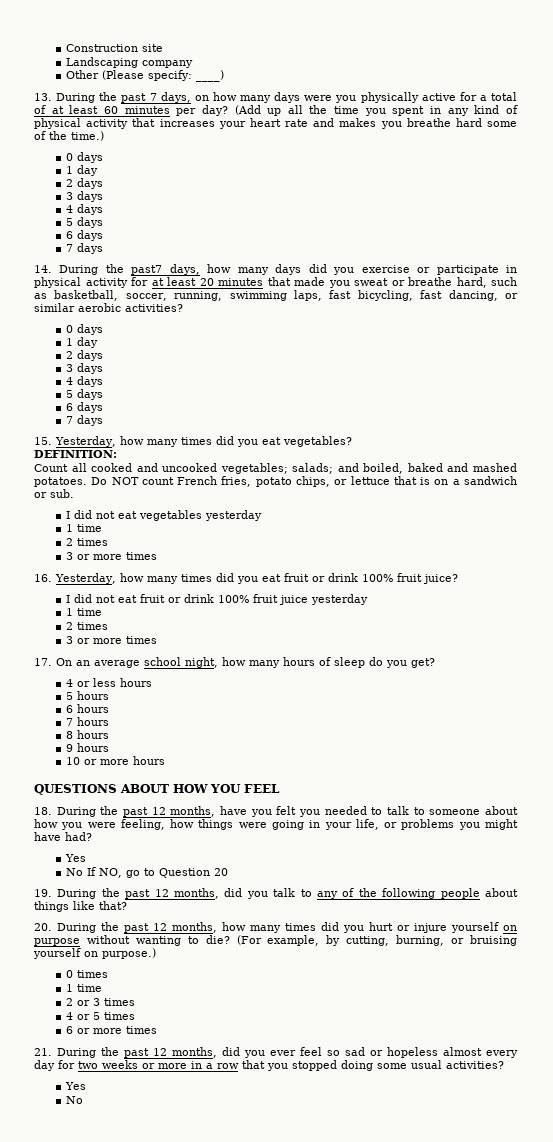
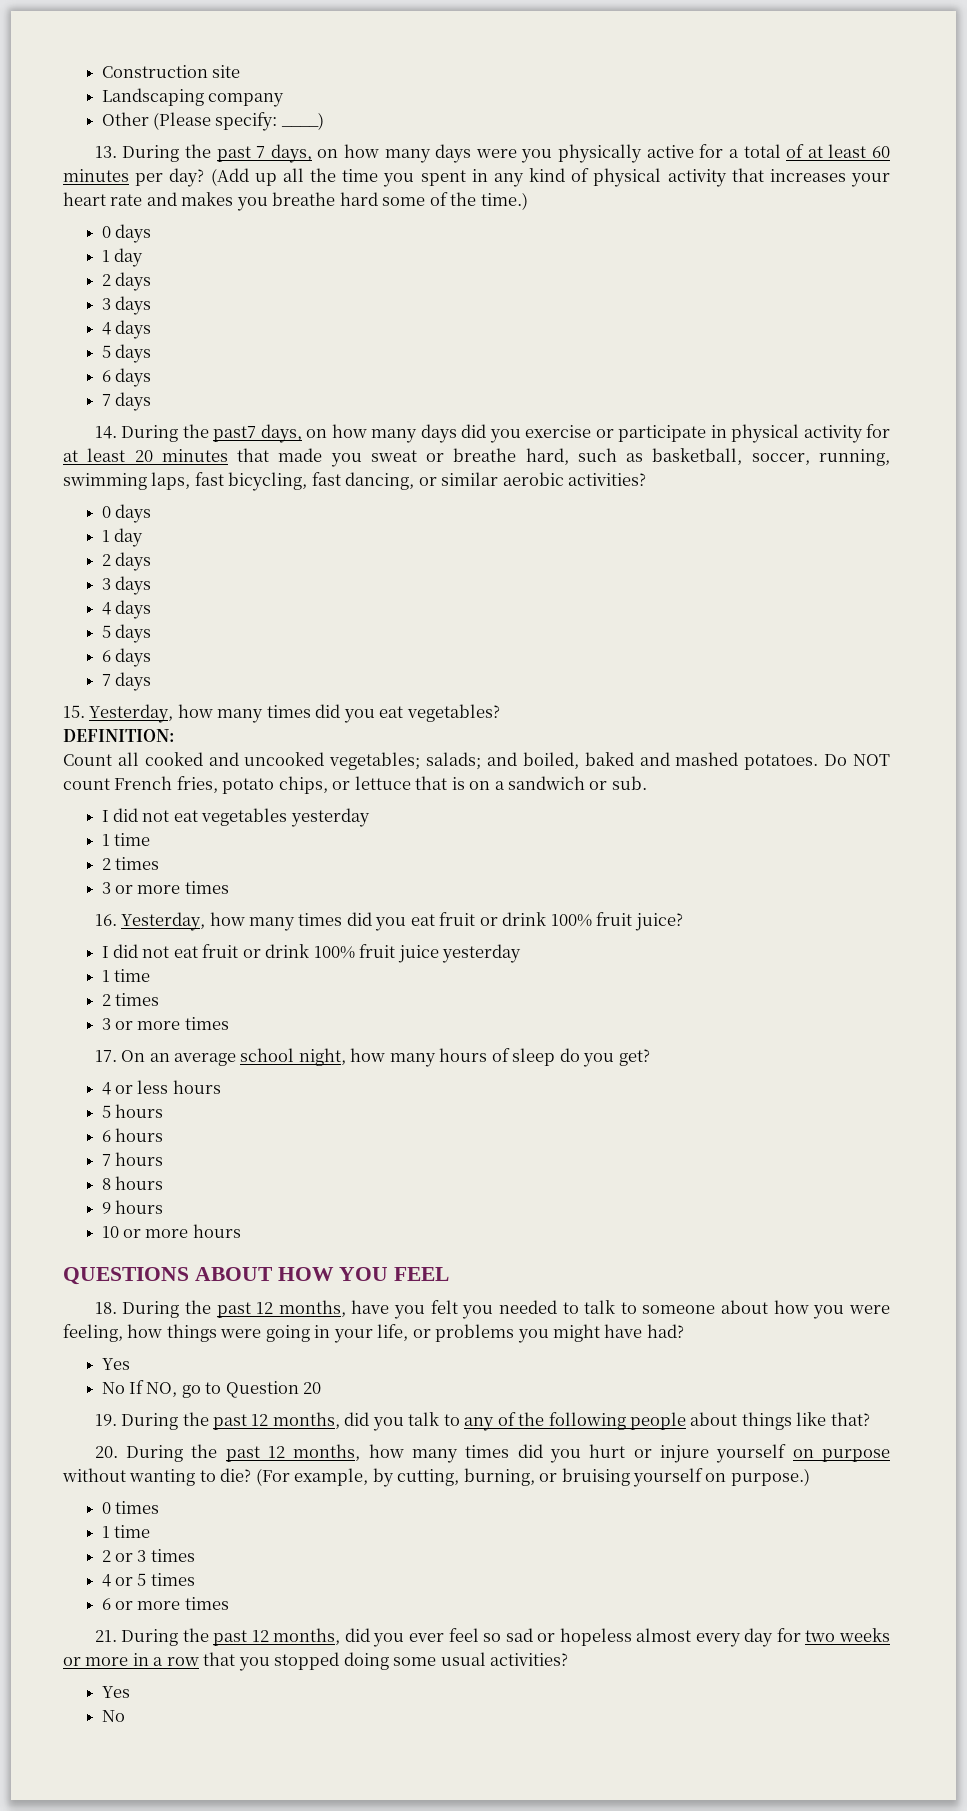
- 14. During the past7 days, how many days did you exercise or participate in physical activity for at least 20 minutes that made you sweat or breathe hard, such as basketball, soccer, running, swimming laps, fast bicycling, fast dancing, or similar aerobic activities?
+ 14. During the past7 days, on how many days did you exercise or participate in physical activity for at least 20 minutes that made you sweat or breathe hard, such as basketball, soccer, running, swimming laps, fast bicycling, fast dancing, or similar aerobic activities?

